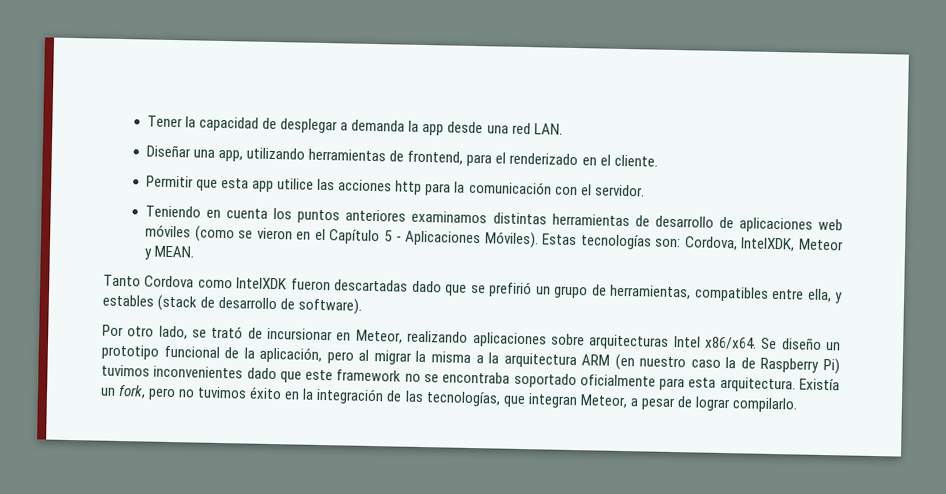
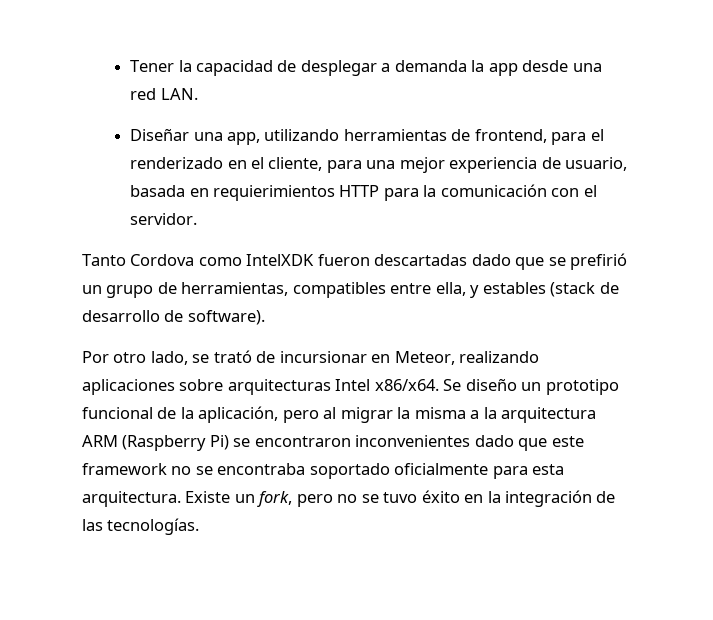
- Diseñar una app, utilizando herramientas de frontend, para el renderizado en el cliente.
- Permitir que esta app utilice las acciones http para la comunicación con el servidor.
+ Diseñar una app, utilizando herramientas de frontend, para el renderizado en el cliente, para una mejor experiencia de usuario, basada en requierimientos HTTP para la comunicación con el servidor.
- Teniendo en cuenta los puntos anteriores examinamos distintas herramientas de desarrollo de aplicaciones web móviles (como se vieron en el Capítulo 5 - Aplicaciones Móviles). Estas tecnologías son: Cordova, IntelXDK, Meteor y MEAN.
- Se diseño un prototipo funcional de la aplicación, pero al migrar la misma a la arquitectura ARM (en nuestro caso la de Raspberry Pi) tuvimos inconvenientes dado que este framework no se encontraba soportado oficialmente para esta arquitectura.
+ Se diseño un prototipo funcional de la aplicación, pero al migrar la misma a la arquitectura ARM (Raspberry Pi) se encontraron inconvenientes dado que este framework no se encontraba soportado oficialmente para esta arquitectura.
- Existía un fork, pero no tuvimos éxito en la integración de las tecnologías, que integran Meteor, a pesar de lograr compilarlo.
+ Existe un fork, pero no se tuvo éxito en la integración de las tecnologías.

